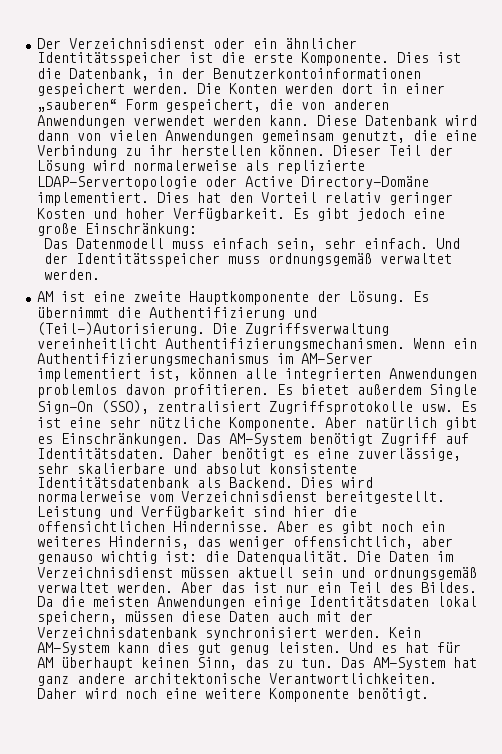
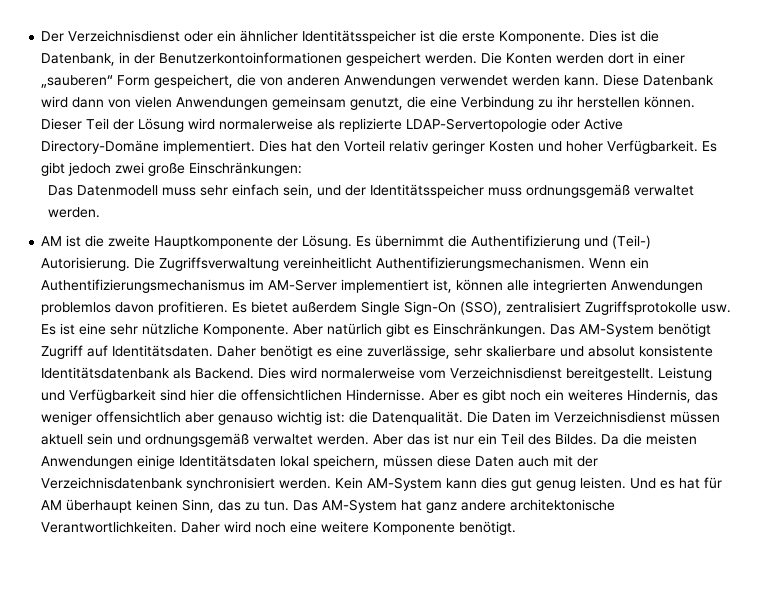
- Es gibt jedoch eine große Einschränkung:
+ Es gibt jedoch zwei große Einschränkungen:
- Das Datenmodell muss einfach sein, sehr einfach. Und der Identitätsspeicher muss ordnungsgemäß verwaltet werden.
+ Das Datenmodell muss sehr einfach sein, und der Identitätsspeicher muss ordnungsgemäß verwaltet werden.
- AM ist eine zweite Hauptkomponente der Lösung.
+ AM ist die zweite Hauptkomponente der Lösung.
- Es übernimmt die Authentifizierung und (Teil-)Autorisierung.
+ Es übernimmt die Authentifizierung und (Teil-) Autorisierung.
- Aber es gibt noch ein weiteres Hindernis, das weniger offensichtlich, aber genauso wichtig ist: die Datenqualität.
+ Aber es gibt noch ein weiteres Hindernis, das weniger offensichtlich aber genauso wichtig ist: die Datenqualität.

